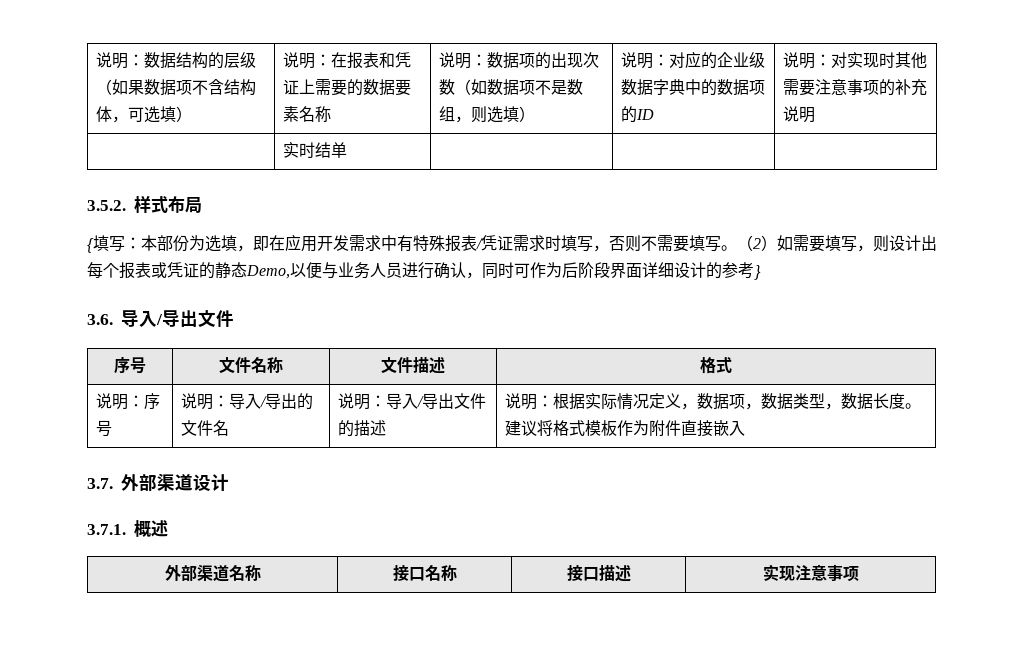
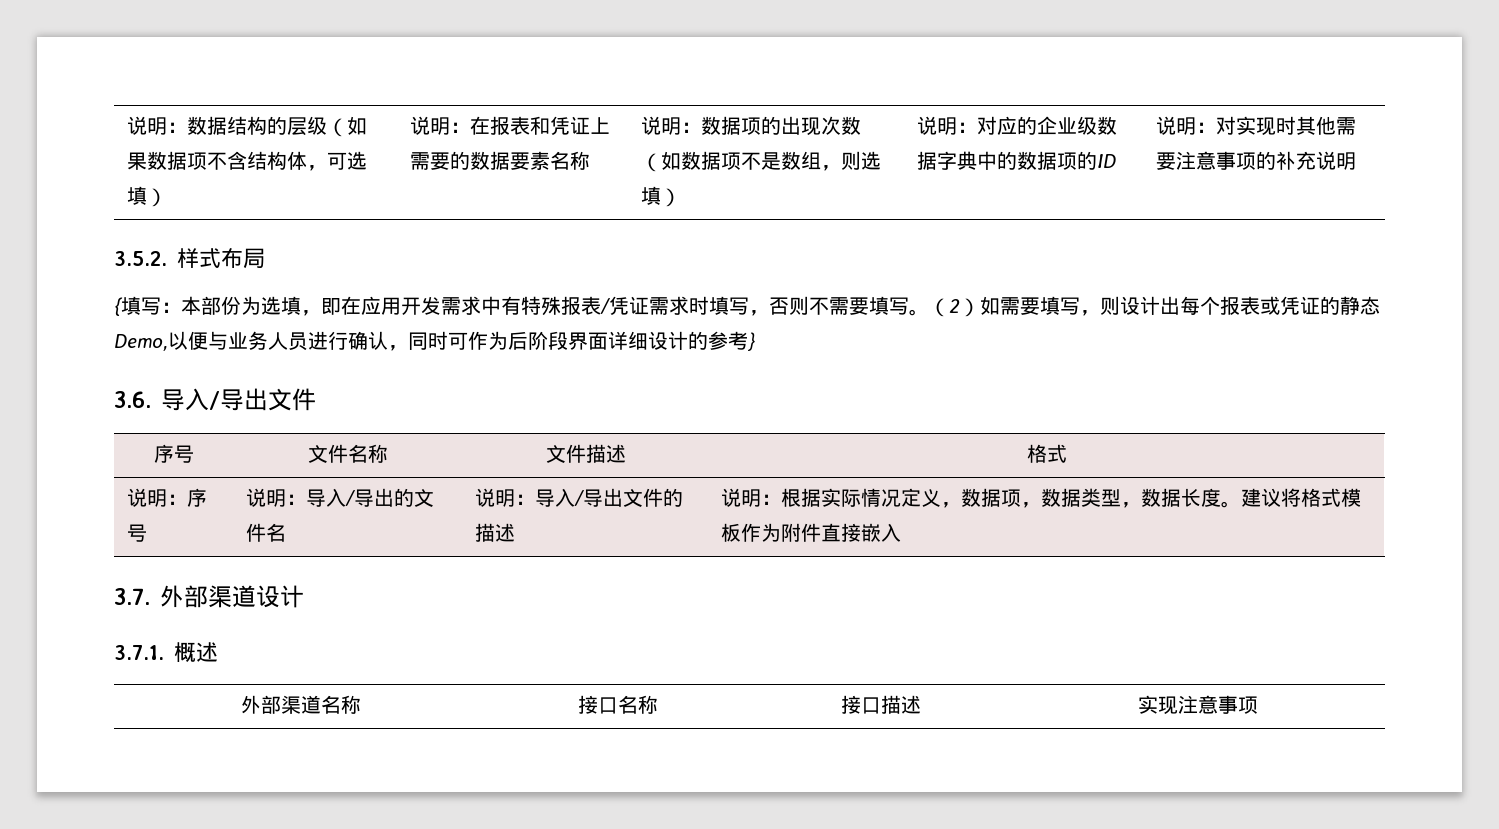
- | 实时结单 | | |

